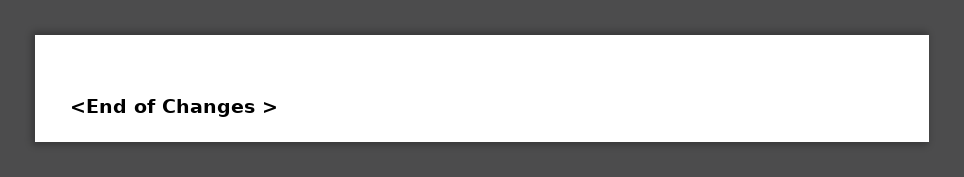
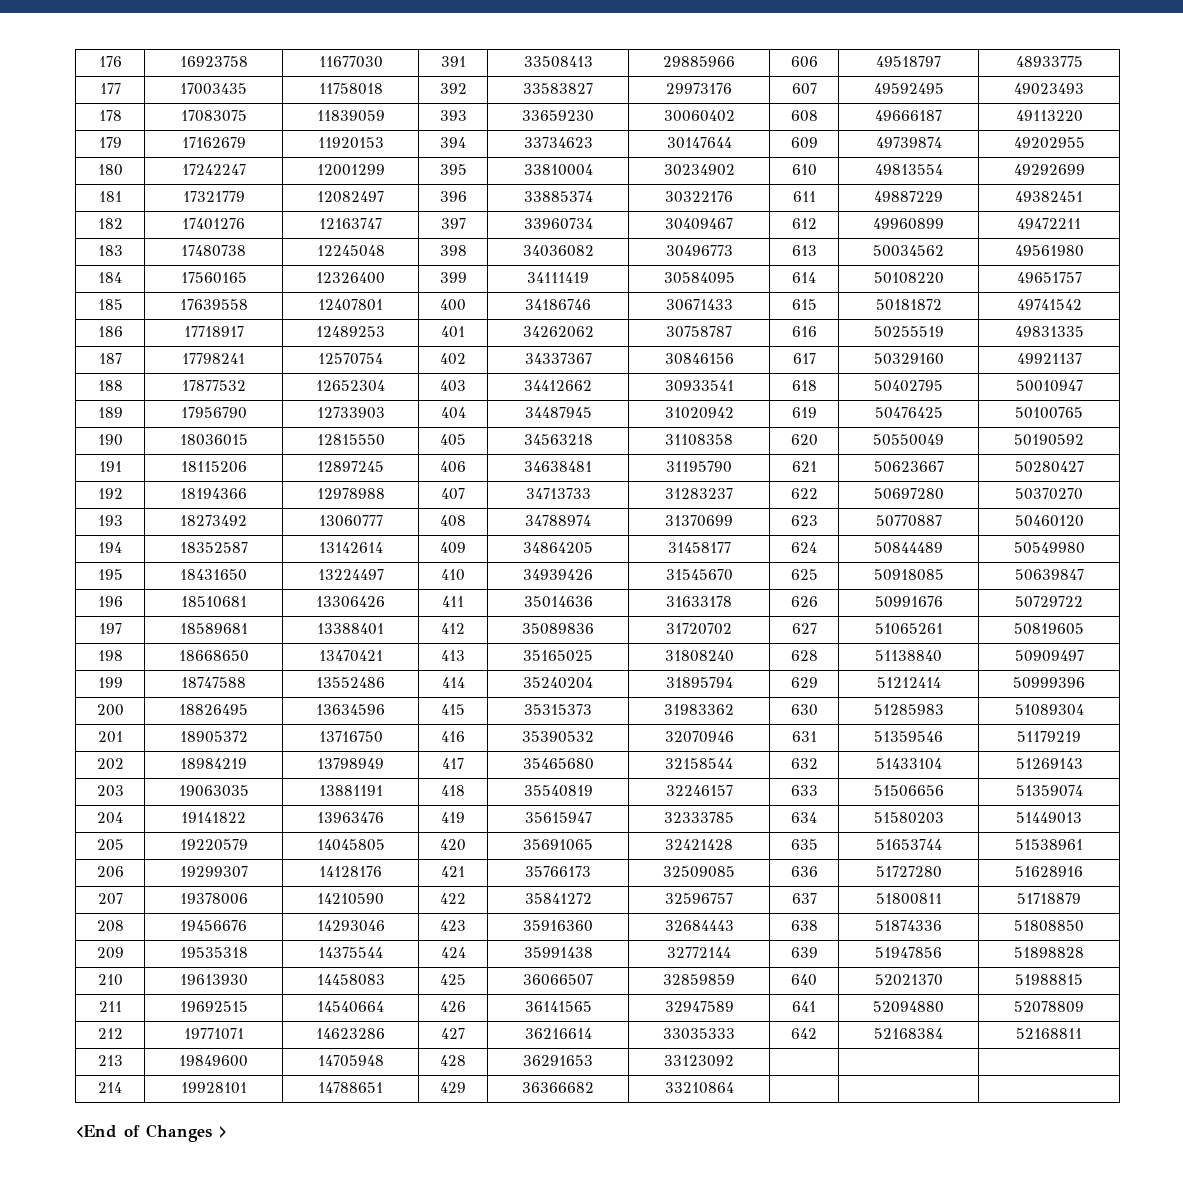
+ 176 | 16923758 | 11677030 | 391 | 33508413 | 29885966 | 606 | 49518797 | 48933775
+ 177 | 17003435 | 11758018 | 392 | 33583827 | 29973176 | 607 | 49592495 | 49023493
+ 178 | 17083075 | 11839059 | 393 | 33659230 | 30060402 | 608 | 49666187 | 49113220
+ 179 | 17162679 | 11920153 | 394 | 33734623 | 30147644 | 609 | 49739874 | 49202955
+ 180 | 17242247 | 12001299 | 395 | 33810004 | 30234902 | 610 | 49813554 | 49292699
+ 181 | 17321779 | 12082497 | 396 | 33885374 | 30322176 | 611 | 49887229 | 49382451
+ 182 | 17401276 | 12163747 | 397 | 33960734 | 30409467 | 612 | 49960899 | 49472211
+ 183 | 17480738 | 12245048 | 398 | 34036082 | 30496773 | 613 | 50034562 | 49561980
+ 184 | 17560165 | 12326400 | 399 | 34111419 | 30584095 | 614 | 50108220 | 49651757
+ 185 | 17639558 | 12407801 | 400 | 34186746 | 30671433 | 615 | 50181872 | 49741542
+ 186 | 17718917 | 12489253 | 401 | 34262062 | 30758787 | 616 | 50255519 | 49831335
+ 187 | 17798241 | 12570754 | 402 | 34337367 | 30846156 | 617 | 50329160 | 49921137
+ 188 | 17877532 | 12652304 | 403 | 34412662 | 30933541 | 618 | 50402795 | 50010947
+ 189 | 17956790 | 12733903 | 404 | 34487945 | 31020942 | 619 | 50476425 | 50100765
+ 190 | 18036015 | 12815550 | 405 | 34563218 | 31108358 | 620 | 50550049 | 50190592
+ 191 | 18115206 | 12897245 | 406 | 34638481 | 31195790 | 621 | 50623667 | 50280427
+ 192 | 18194366 | 12978988 | 407 | 34713733 | 31283237 | 622 | 50697280 | 50370270
+ 193 | 18273492 | 13060777 | 408 | 34788974 | 31370699 | 623 | 50770887 | 50460120
+ 194 | 18352587 | 13142614 | 409 | 34864205 | 31458177 | 624 | 50844489 | 50549980
+ 195 | 18431650 | 13224497 | 410 | 34939426 | 31545670 | 625 | 50918085 | 50639847
+ 196 | 18510681 | 13306426 | 411 | 35014636 | 31633178 | 626 | 50991676 | 50729722
+ 197 | 18589681 | 13388401 | 412 | 35089836 | 31720702 | 627 | 51065261 | 50819605
+ 198 | 18668650 | 13470421 | 413 | 35165025 | 31808240 | 628 | 51138840 | 50909497
+ 199 | 18747588 | 13552486 | 414 | 35240204 | 31895794 | 629 | 51212414 | 50999396
+ 200 | 18826495 | 13634596 | 415 | 35315373 | 31983362 | 630 | 51285983 | 51089304
+ 201 | 18905372 | 13716750 | 416 | 35390532 | 32070946 | 631 | 51359546 | 51179219
+ 202 | 18984219 | 13798949 | 417 | 35465680 | 32158544 | 632 | 51433104 | 51269143
+ 203 | 19063035 | 13881191 | 418 | 35540819 | 32246157 | 633 | 51506656 | 51359074
+ 204 | 19141822 | 13963476 | 419 | 35615947 | 32333785 | 634 | 51580203 | 51449013
+ 205 | 19220579 | 14045805 | 420 | 35691065 | 32421428 | 635 | 51653744 | 51538961
+ 206 | 19299307 | 14128176 | 421 | 35766173 | 32509085 | 636 | 51727280 | 51628916
+ 207 | 19378006 | 14210590 | 422 | 35841272 | 32596757 | 637 | 51800811 | 51718879
+ 208 | 19456676 | 14293046 | 423 | 35916360 | 32684443 | 638 | 51874336 | 51808850
+ 209 | 19535318 | 14375544 | 424 | 35991438 | 32772144 | 639 | 51947856 | 51898828
+ 210 | 19613930 | 14458083 | 425 | 36066507 | 32859859 | 640 | 52021370 | 51988815
+ 211 | 19692515 | 14540664 | 426 | 36141565 | 32947589 | 641 | 52094880 | 52078809
+ 212 | 19771071 | 14623286 | 427 | 36216614 | 33035333 | 642 | 52168384 | 52168811
+ 213 | 19849600 | 14705948 | 428 | 36291653 | 33123092 | | |
+ 214 | 19928101 | 14788651 | 429 | 36366682 | 33210864 | | |

